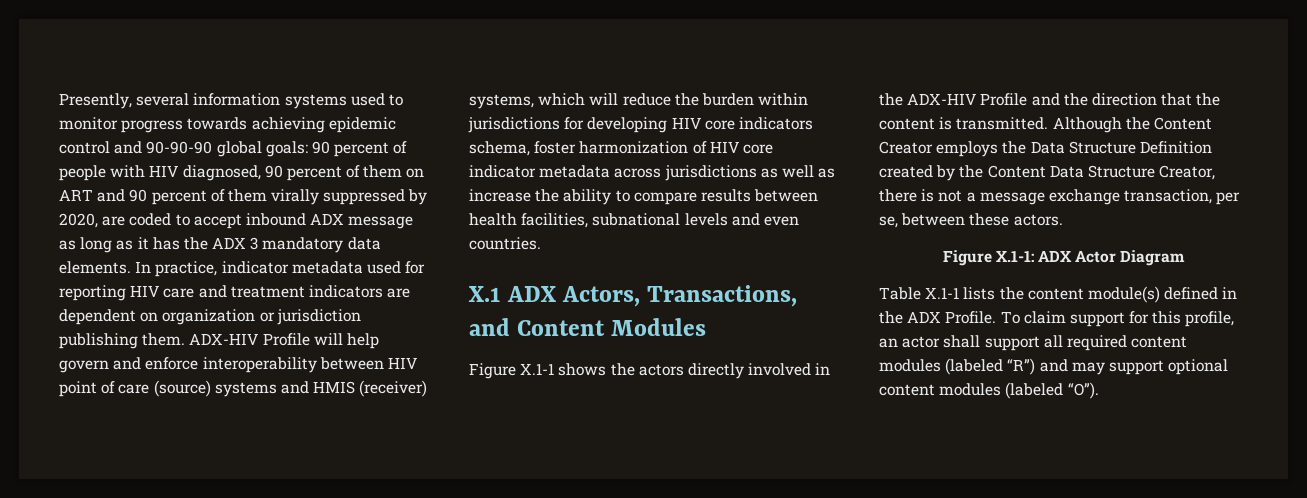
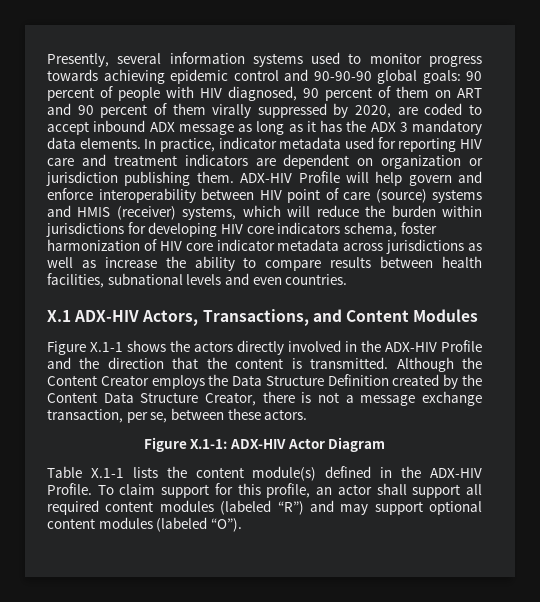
- X.1 ADX Actors, Transactions, and Content Modules
+ X.1 ADX-HIV Actors, Transactions, and Content Modules
- Figure X.1-1: ADX Actor Diagram
+ Figure X.1-1: ADX-HIV Actor Diagram
- Table X.1-1 lists the content module(s) defined in the ADX Profile.
+ Table X.1-1 lists the content module(s) defined in the ADX-HIV Profile.

